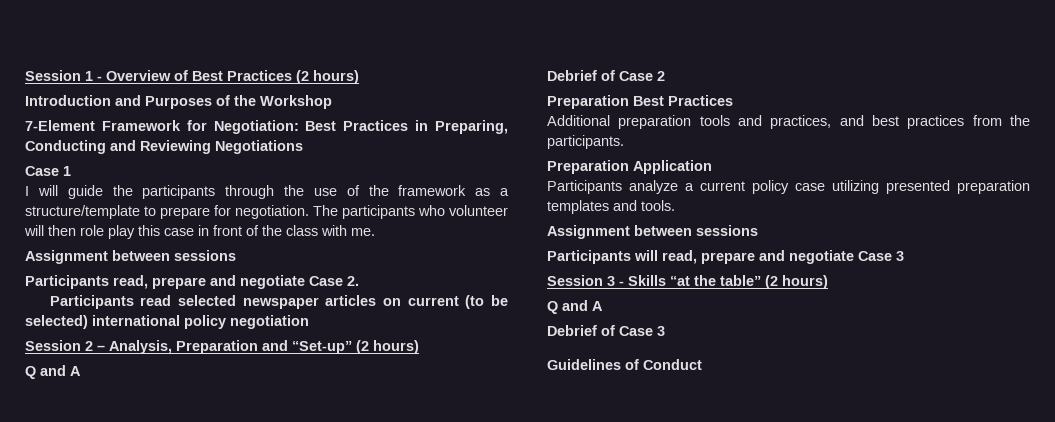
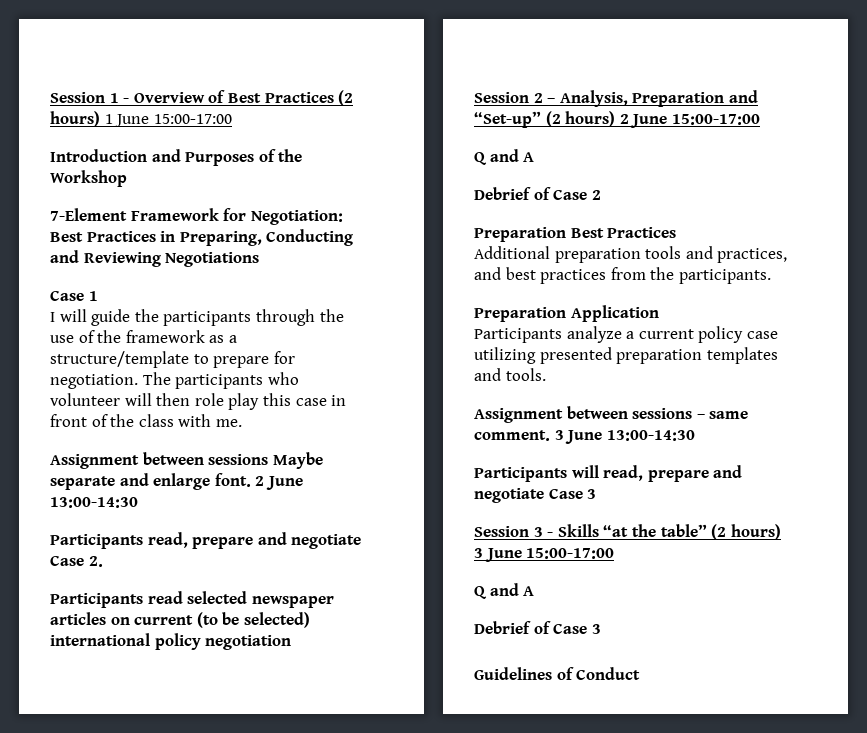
- Session 1 - Overview of Best Practices (2 hours)
+ Session 1 - Overview of Best Practices (2 hours) 1 June 15:00-17:00
  The participants who volunteer will then role play this case in front of the class with me.
- Assignment between sessions
+ Assignment between sessions Maybe separate and enlarge font. 2 June 13:00-14:30
- Session 2 – Analysis, Preparation and “Set-up” (2 hours)
+ Session 2 – Analysis, Preparation and “Set-up” (2 hours) 2 June 15:00-17:00
  Participants analyze a current policy case utilizing presented preparation templates and tools.
- Assignment between sessions
+ Assignment between sessions – same comment. 3 June 13:00-14:30
- Session 3 - Skills “at the table” (2 hours)
+ Session 3 - Skills “at the table” (2 hours) 3 June 15:00-17:00

